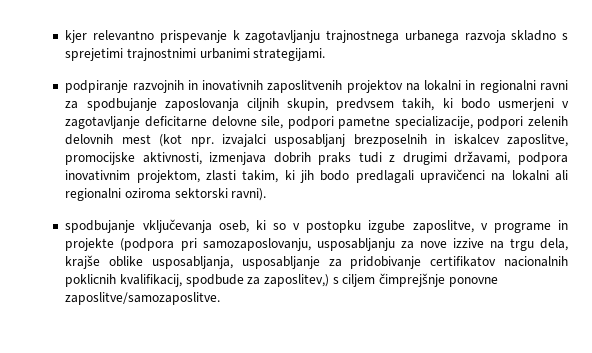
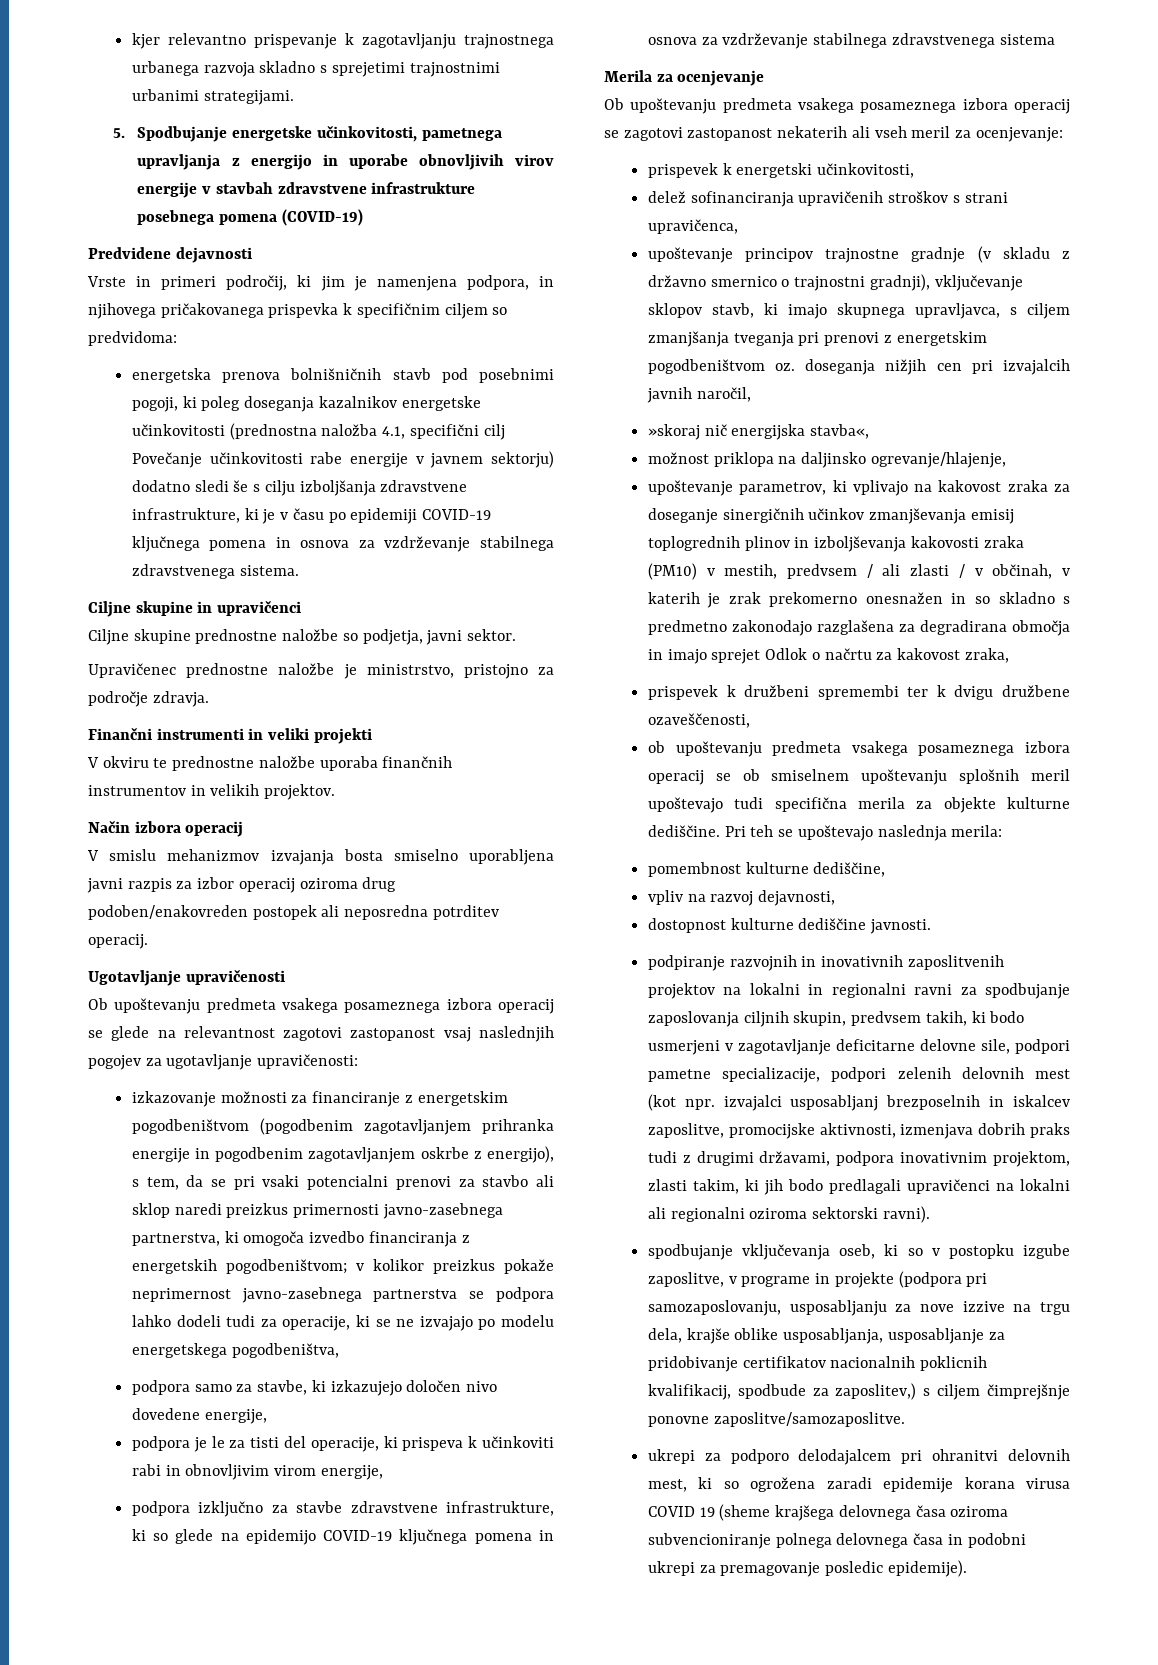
+ 5. Spodbujanje energetske učinkovitosti, pametnega upravljanja z energijo in uporabe obnovljivih virov energije v stavbah zdravstvene infrastrukture posebnega pomena (COVID-19)
+ Predvidene dejavnosti
+ Vrste in primeri področij, ki jim je namenjena podpora, in njihovega pričakovanega prispevka k specifičnim ciljem so predvidoma:
+ energetska prenova bolnišničnih stavb pod posebnimi pogoji, ki poleg doseganja kazalnikov energetske učinkovitosti (prednostna naložba 4.1, specifični cilj Povečanje učinkovitosti rabe energije v javnem sektorju) dodatno sledi še s cilju izboljšanja zdravstvene infrastrukture, ki je v času po epidemiji COVID-19 ključnega pomena in osnova za vzdrževanje stabilnega zdravstvenega sistema.
+ Ciljne skupine in upravičenci
+ Ciljne skupine prednostne naložbe so podjetja, javni sektor.
+ Upravičenec prednostne naložbe je ministrstvo, pristojno za področje zdravja.
+ Finančni instrumenti in veliki projekti
+ V okviru te prednostne naložbe uporaba finančnih instrumentov in velikih projektov.
+ Način izbora operacij
+ V smislu mehanizmov izvajanja bosta smiselno uporabljena javni razpis za izbor operacij oziroma drug podoben/enakovreden postopek ali neposredna potrditev operacij.
+ Ugotavljanje upravičenosti
+ Ob upoštevanju predmeta vsakega posameznega izbora operacij se glede na relevantnost zagotovi zastopanost vsaj naslednjih pogojev za ugotavljanje upravičenosti:
+ izkazovanje možnosti za financiranje z energetskim pogodbeništvom (pogodbenim zagotavljanjem prihranka energije in pogodbenim zagotavljanjem oskrbe z energijo), s tem, da se pri vsaki potencialni prenovi za stavbo ali sklop naredi preizkus primernosti javno-zasebnega partnerstva, ki omogoča izvedbo financiranja z energetskih pogodbeništvom; v kolikor preizkus pokaže neprimernost javno-zasebnega partnerstva se podpora lahko dodeli tudi za operacije, ki se ne izvajajo po modelu energetskega pogodbeništva,
+ podpora samo za stavbe, ki izkazujejo določen nivo dovedene energije,
+ podpora je le za tisti del operacije, ki prispeva k učinkoviti rabi in obnovljivim virom energije,
+ podpora izključno za stavbe zdravstvene infrastrukture, ki so glede na epidemijo COVID-19 ključnega pomena in osnova za vzdrževanje stabilnega zdravstvenega sistema
+ Merila za ocenjevanje
+ Ob upoštevanju predmeta vsakega posameznega izbora operacij se zagotovi zastopanost nekaterih ali vseh meril za ocenjevanje:
+ prispevek k energetski učinkovitosti,
+ delež sofinanciranja upravičenih stroškov s strani upravičenca,
+ upoštevanje principov trajnostne gradnje (v skladu z državno smernico o trajnostni gradnji), vključevanje sklopov stavb, ki imajo skupnega upravljavca, s ciljem zmanjšanja tveganja pri prenovi z energetskim pogodbeništvom oz. doseganja nižjih cen pri izvajalcih javnih naročil,
+ »skoraj nič energijska stavba«,
+ možnost priklopa na daljinsko ogrevanje/hlajenje,
+ upoštevanje parametrov, ki vplivajo na kakovost zraka za doseganje sinergičnih učinkov zmanjševanja emisij toplogrednih plinov in izboljševanja kakovosti zraka (PM10) v mestih, predvsem / ali zlasti / v občinah, v katerih je zrak prekomerno onesnažen in so skladno s predmetno zakonodajo razglašena za degradirana območja in imajo sprejet Odlok o načrtu za kakovost zraka,
+ prispevek k družbeni spremembi ter k dvigu družbene ozaveščenosti,
+ ob upoštevanju predmeta vsakega posameznega izbora operacij se ob smiselnem upoštevanju splošnih meril upoštevajo tudi specifična merila za objekte kulturne dediščine. Pri teh se upoštevajo naslednja merila:
+ pomembnost kulturne dediščine,
+ vpliv na razvoj dejavnosti,
+ dostopnost kulturne dediščine javnosti.
+ ukrepi za podporo delodajalcem pri ohranitvi delovnih mest, ki so ogrožena zaradi epidemije korana virusa COVID 19 (sheme krajšega delovnega časa oziroma subvencioniranje polnega delovnega časa in podobni ukrepi za premagovanje posledic epidemije).

